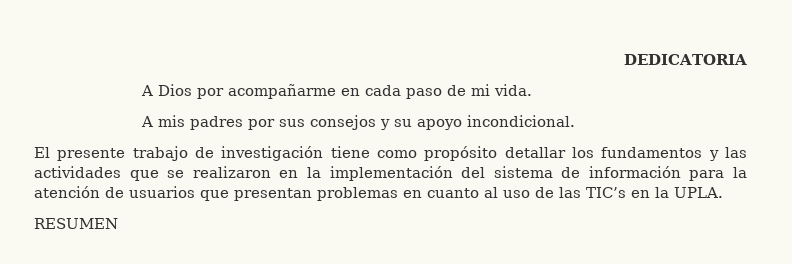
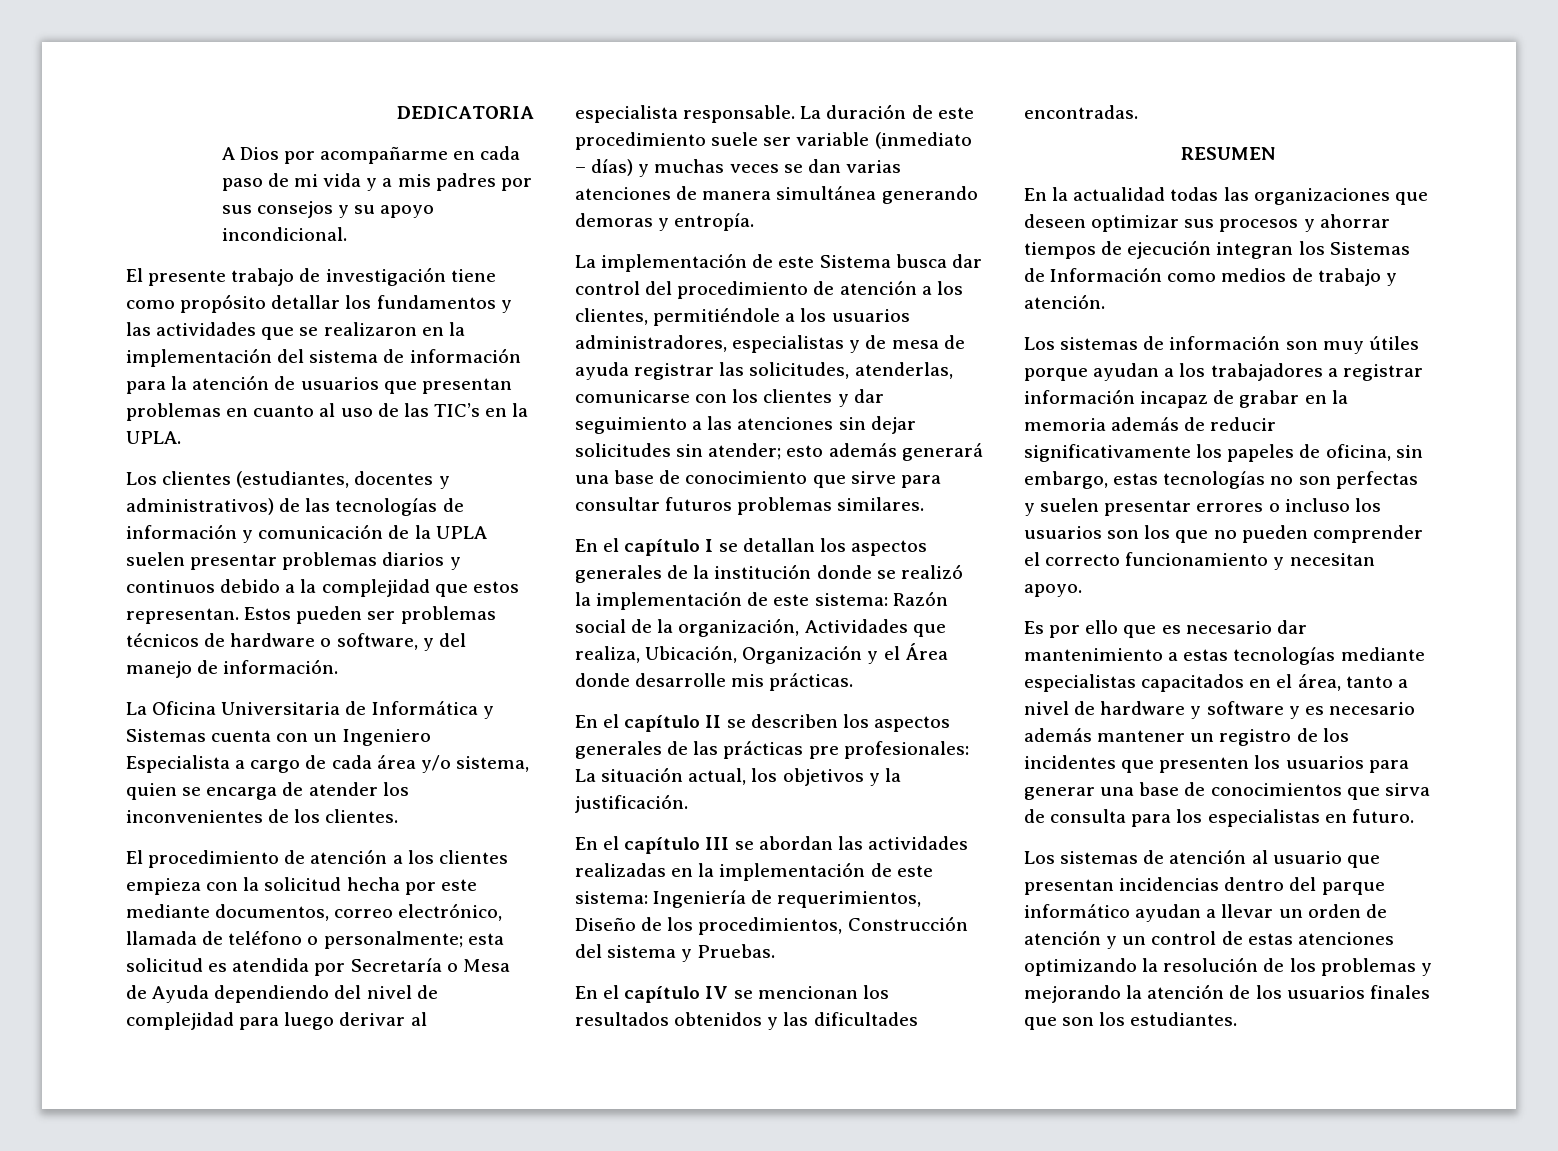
- A Dios por acompañarme en cada paso de mi vida.
- A mis padres por sus consejos y su apoyo incondicional.
+ A Dios por acompañarme en cada paso de mi vida y a mis padres por sus consejos y su apoyo incondicional.
+ Los clientes (estudiantes, docentes y administrativos) de las tecnologías de información y comunicación de la UPLA suelen presentar problemas diarios y continuos debido a la complejidad que estos representan. Estos pueden ser problemas técnicos de hardware o software, y del manejo de información.
+ La Oficina Universitaria de Informática y Sistemas cuenta con un Ingeniero Especialista a cargo de cada área y/o sistema, quien se encarga de atender los inconvenientes de los clientes.
+ El procedimiento de atención a los clientes empieza con la solicitud hecha por este mediante documentos, correo electrónico, llamada de teléfono o personalmente; esta solicitud es atendida por Secretaría o Mesa de Ayuda dependiendo del nivel de complejidad para luego derivar al especialista responsable. La duración de este procedimiento suele ser variable (inmediato – días) y muchas veces se dan varias atenciones de manera simultánea generando demoras y entropía.
+ La implementación de este Sistema busca dar control del procedimiento de atención a los clientes, permitiéndole a los usuarios administradores, especialistas y de mesa de ayuda registrar las solicitudes, atenderlas, comunicarse con los clientes y dar seguimiento a las atenciones sin dejar solicitudes sin atender; esto además generará una base de conocimiento que sirve para consultar futuros problemas similares.
+ En el capítulo I se detallan los aspectos generales de la institución donde se realizó la implementación de este sistema: Razón social de la organización, Actividades que realiza, Ubicación, Organización y el Área donde desarrolle mis prácticas.
+ En el capítulo II se describen los aspectos generales de las prácticas pre profesionales: La situación actual, los objetivos y la justificación.
+ En el capítulo III se abordan las actividades realizadas en la implementación de este sistema: Ingeniería de requerimientos, Diseño de los procedimientos, Construcción del sistema y Pruebas.
+ En el capítulo IV se mencionan los resultados obtenidos y las dificultades encontradas.
  RESUMEN
+ En la actualidad todas las organizaciones que deseen optimizar sus procesos y ahorrar tiempos de ejecución integran los Sistemas de Información como medios de trabajo y atención.
+ Los sistemas de información son muy útiles porque ayudan a los trabajadores a registrar información incapaz de grabar en la memoria además de reducir significativamente los papeles de oficina, sin embargo, estas tecnologías no son perfectas y suelen presentar errores o incluso los usuarios son los que no pueden comprender el correcto funcionamiento y necesitan apoyo.
+ Es por ello que es necesario dar mantenimiento a estas tecnologías mediante especialistas capacitados en el área, tanto a nivel de hardware y software y es necesario además mantener un registro de los incidentes que presenten los usuarios para generar una base de conocimientos que sirva de consulta para los especialistas en futuro.
+ Los sistemas de atención al usuario que presentan incidencias dentro del parque informático ayudan a llevar un orden de atención y un control de estas atenciones optimizando la resolución de los problemas y mejorando la atención de los usuarios finales que son los estudiantes.

